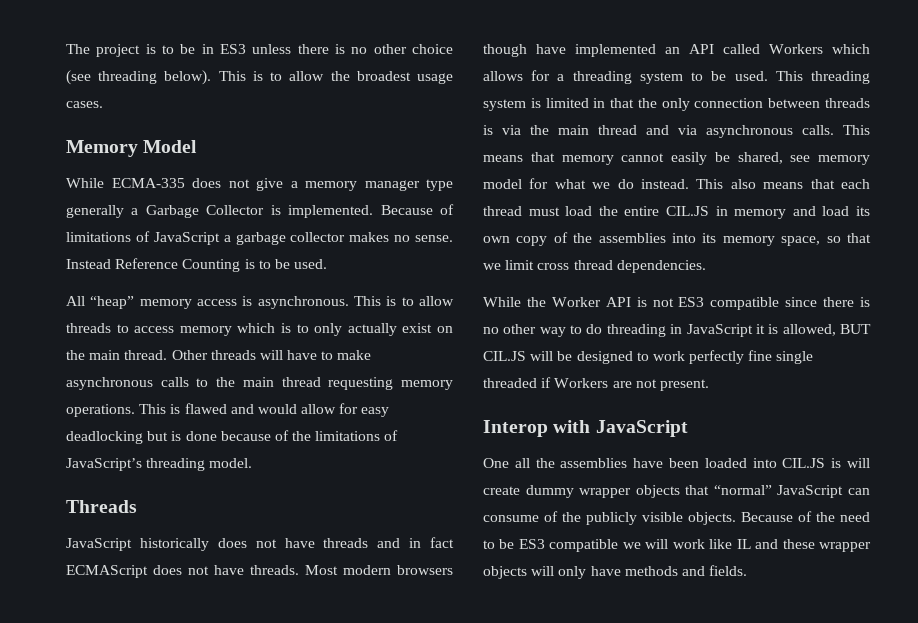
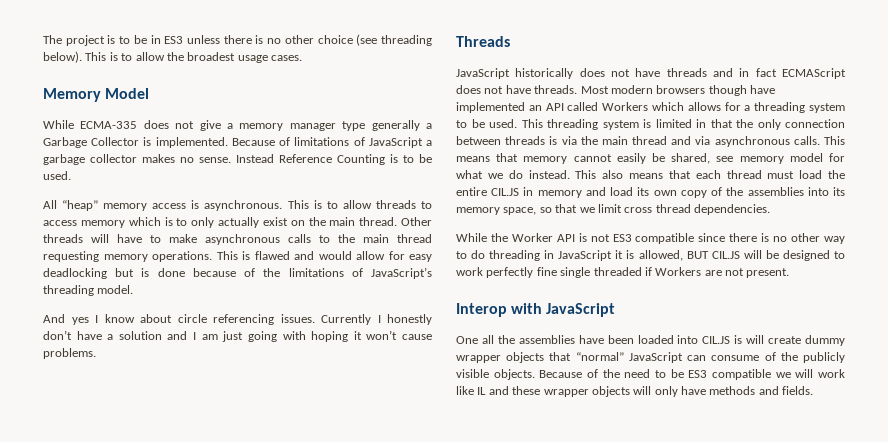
+ And yes I know about circle referencing issues. Currently I honestly don’t have a solution and I am just going with hoping it won’t cause problems.

